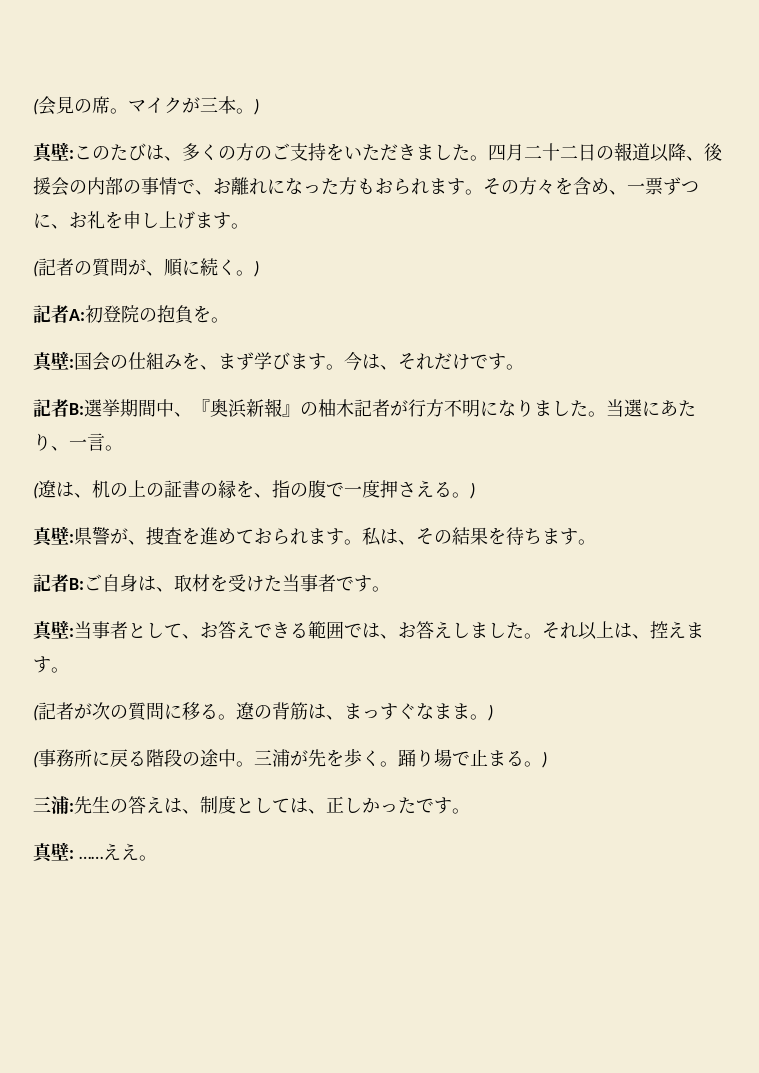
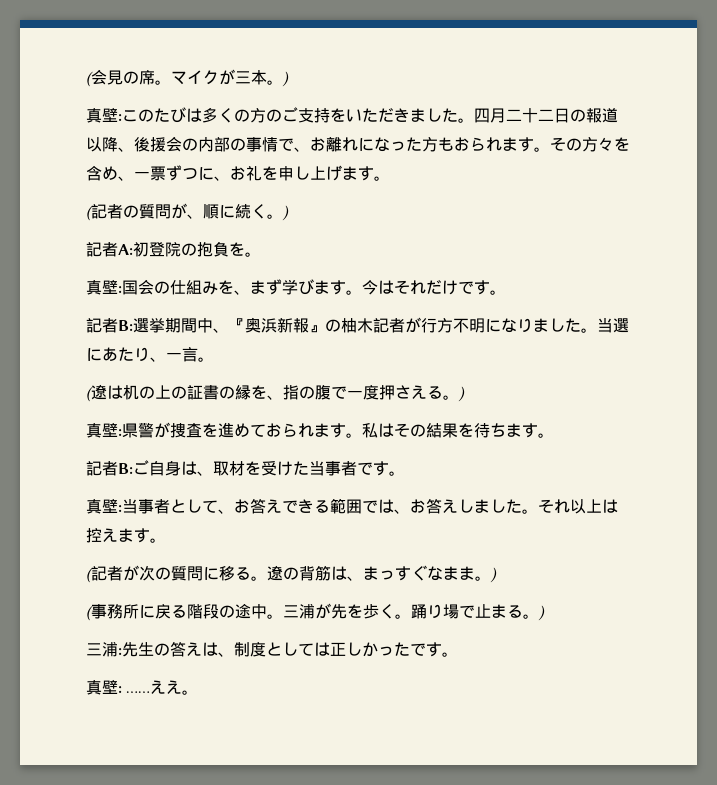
- 真壁:このたびは、多くの方のご支持をいただきました。
+ 真壁:このたびは多くの方のご支持をいただきました。
- 今は、それだけです。
+ 今はそれだけです。
- (遼は、机の上の証書の縁を、指の腹で一度押さえる。)
+ (遼は机の上の証書の縁を、指の腹で一度押さえる。)
- 真壁:県警が、捜査を進めておられます。
+ 真壁:県警が捜査を進めておられます。
- 私は、その結果を待ちます。
+ 私はその結果を待ちます。
- それ以上は、控えます。
+ それ以上は控えます。
- 三浦:先生の答えは、制度としては、正しかったです。
+ 三浦:先生の答えは、制度としては正しかったです。

